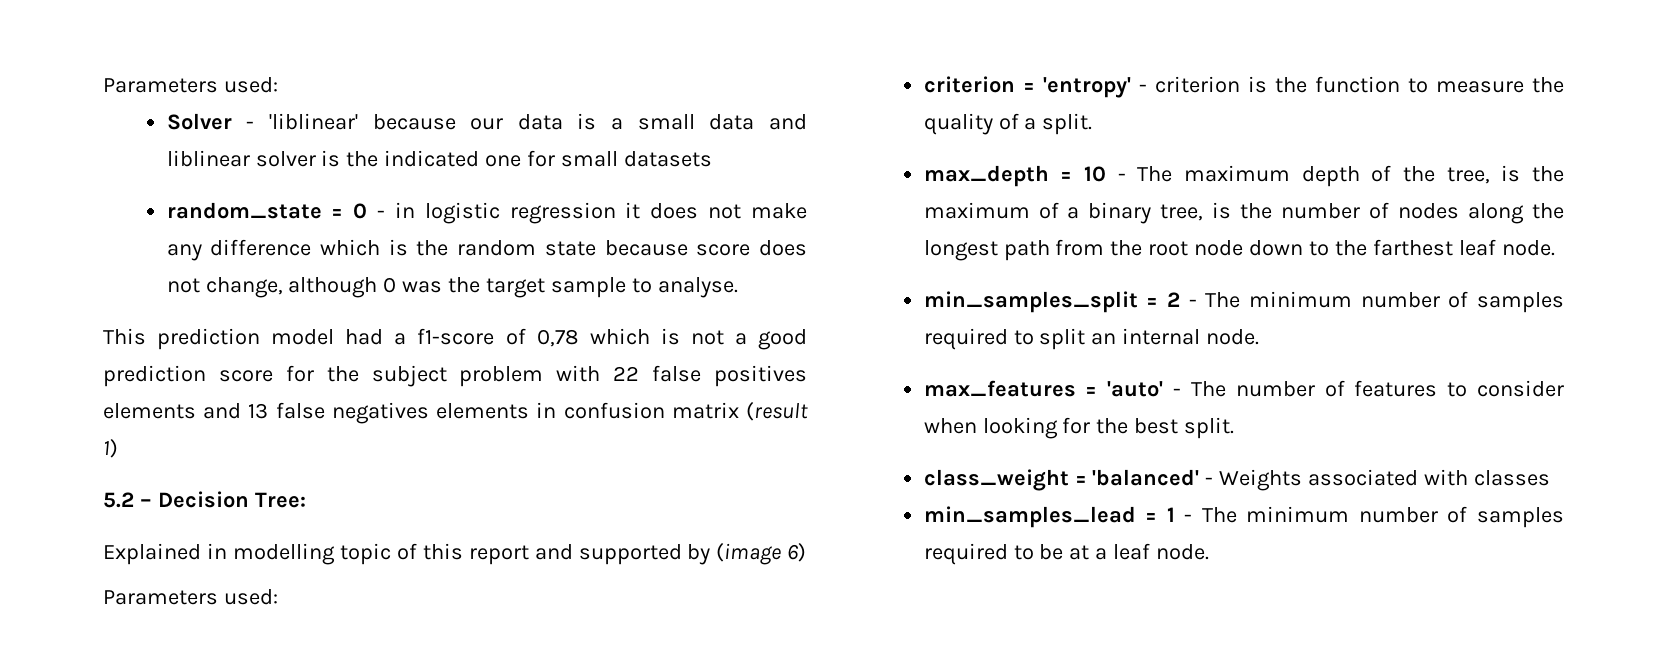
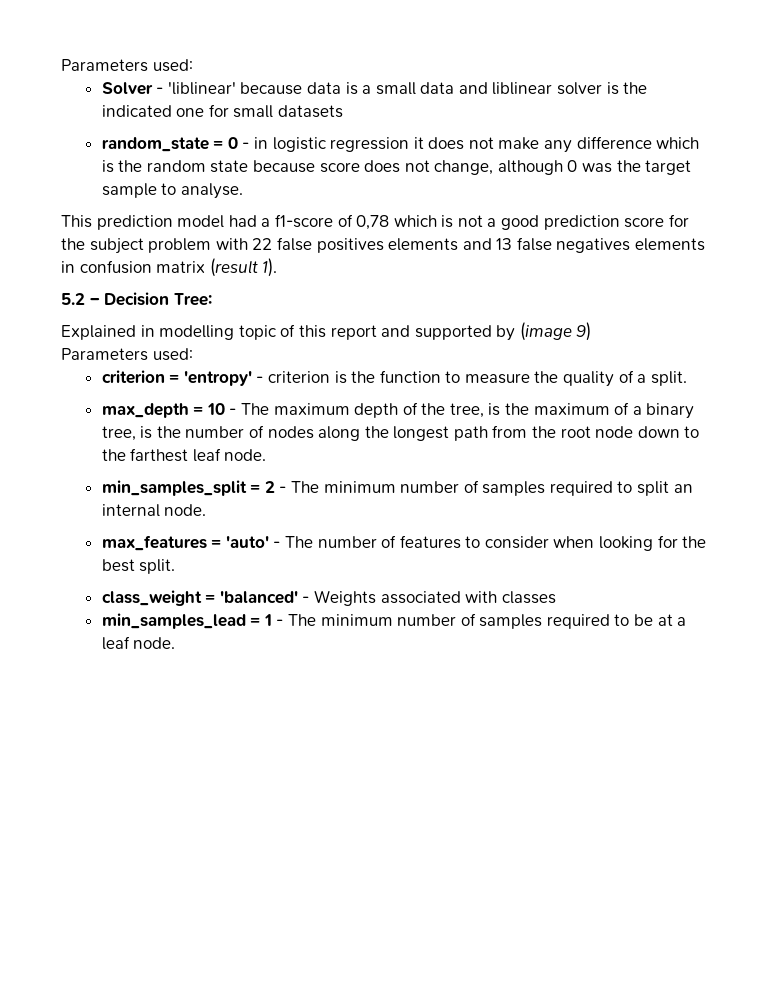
- Solver - 'liblinear' because our data is a small data and liblinear solver is the indicated one for small datasets
+ Solver - 'liblinear' because data is a small data and liblinear solver is the indicated one for small datasets
- This prediction model had a f1-score of 0,78 which is not a good prediction score for the subject problem with 22 false positives elements and 13 false negatives elements in confusion matrix (result 1)
+ This prediction model had a f1-score of 0,78 which is not a good prediction score for the subject problem with 22 false positives elements and 13 false negatives elements in confusion matrix (result 1).
- Explained in modelling topic of this report and supported by (image 6)
+ Explained in modelling topic of this report and supported by (image 9)

